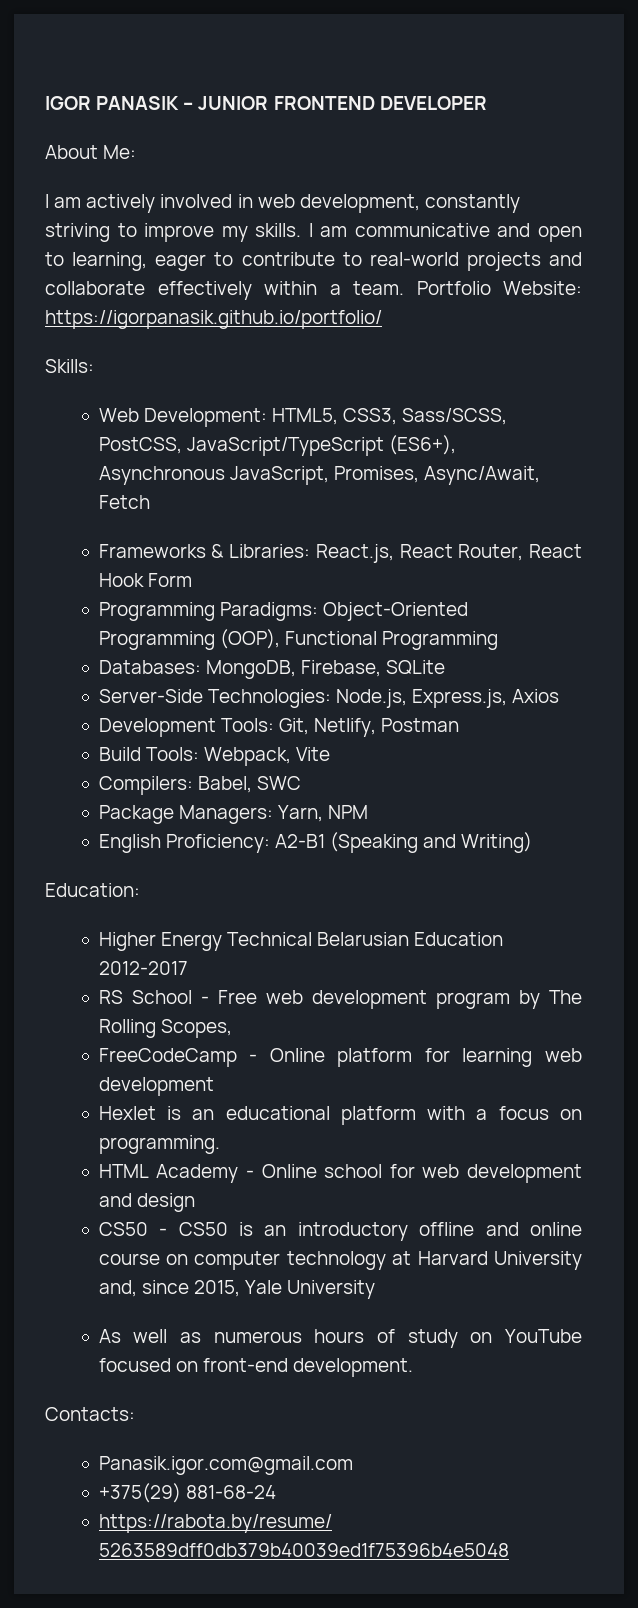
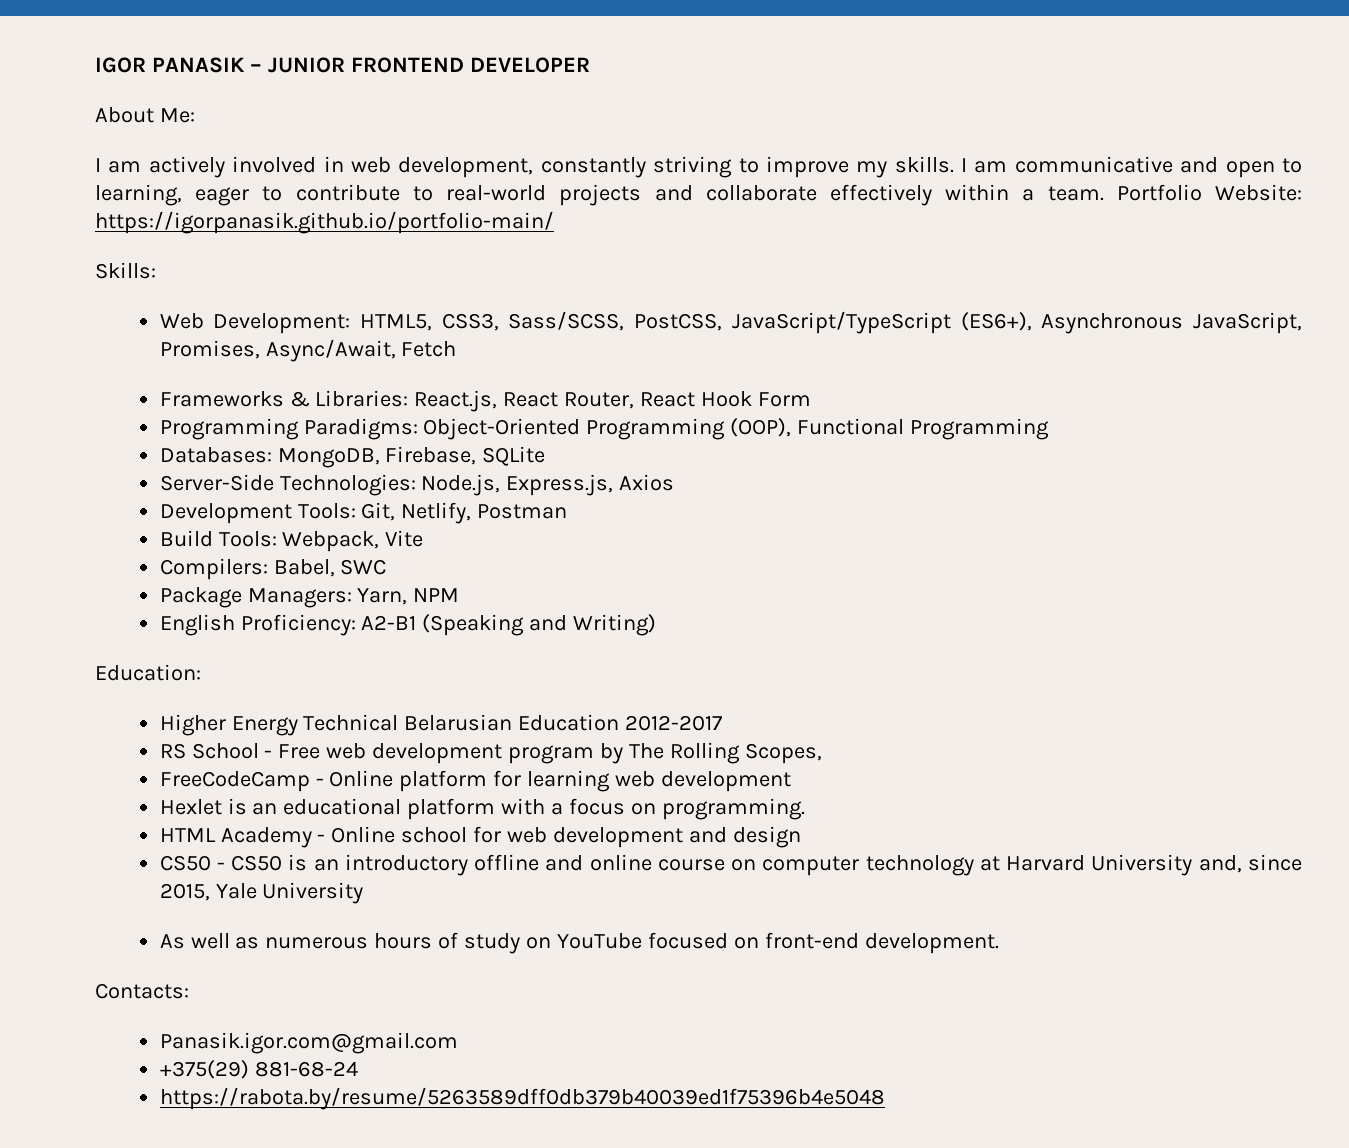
- Portfolio Website: https://igorpanasik.github.io/portfolio/
+ Portfolio Website: https://igorpanasik.github.io/portfolio-main/

